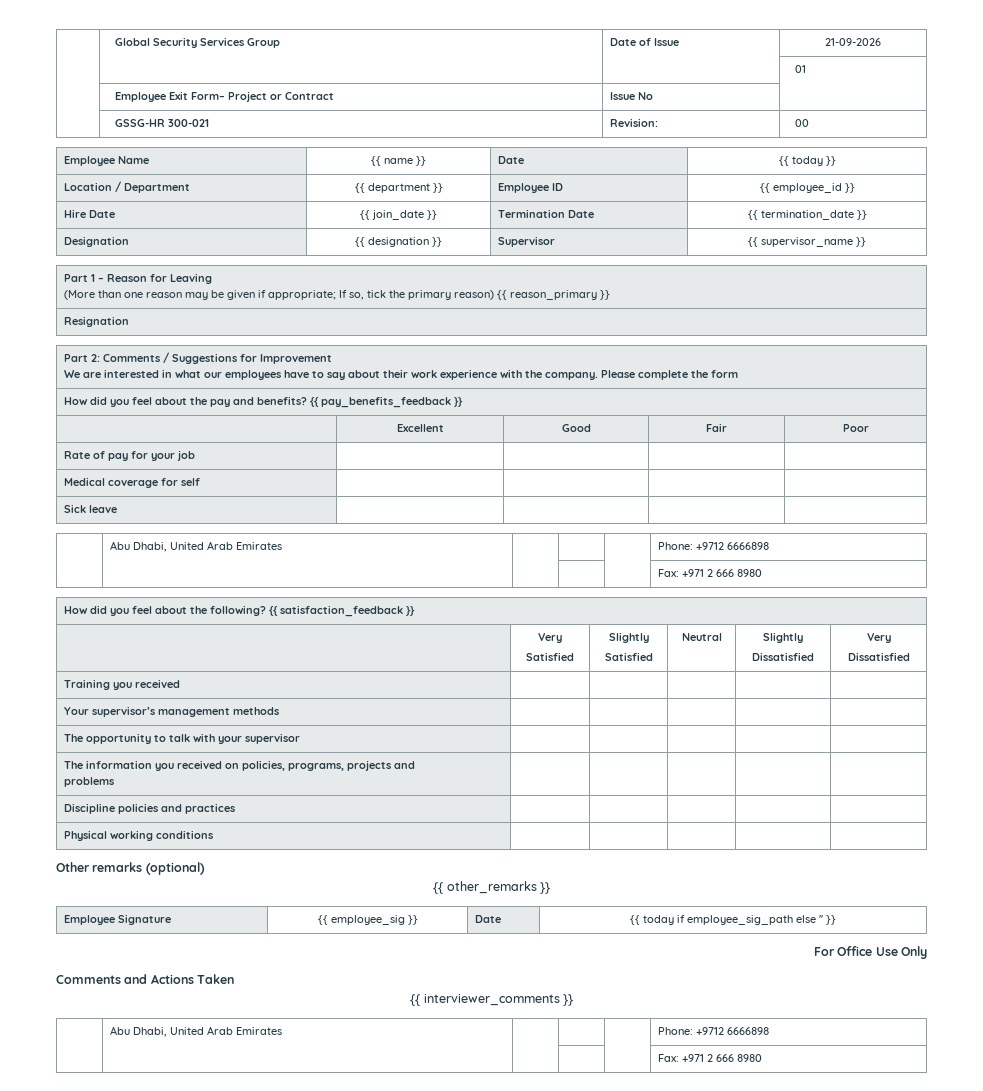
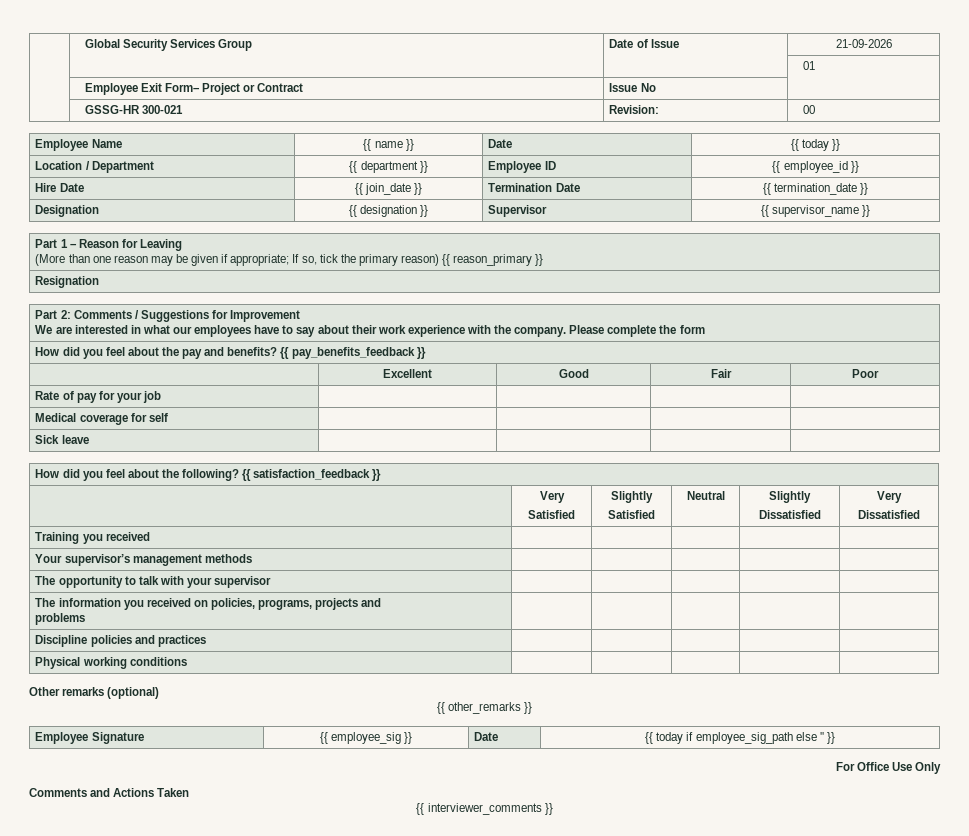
  Sick leave | | | |
- | Abu Dhabi, United Arab Emirates | | | | Phone: +9712 6666898
- | | | | | Fax: +971 2 666 8980
  {{ interviewer_comments }}
- | Abu Dhabi, United Arab Emirates | | | | Phone: +9712 6666898
- | | | | | Fax: +971 2 666 8980

